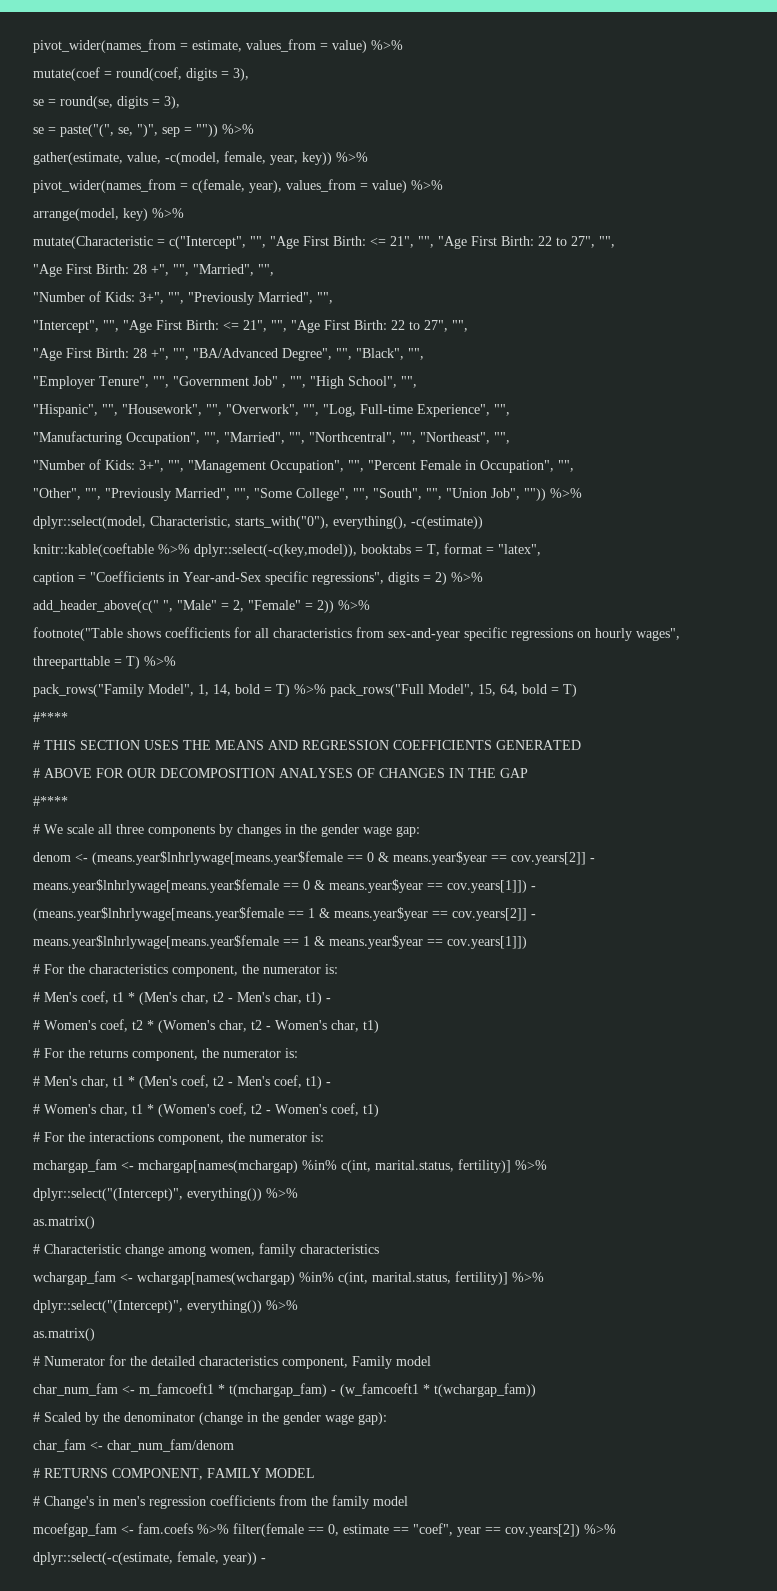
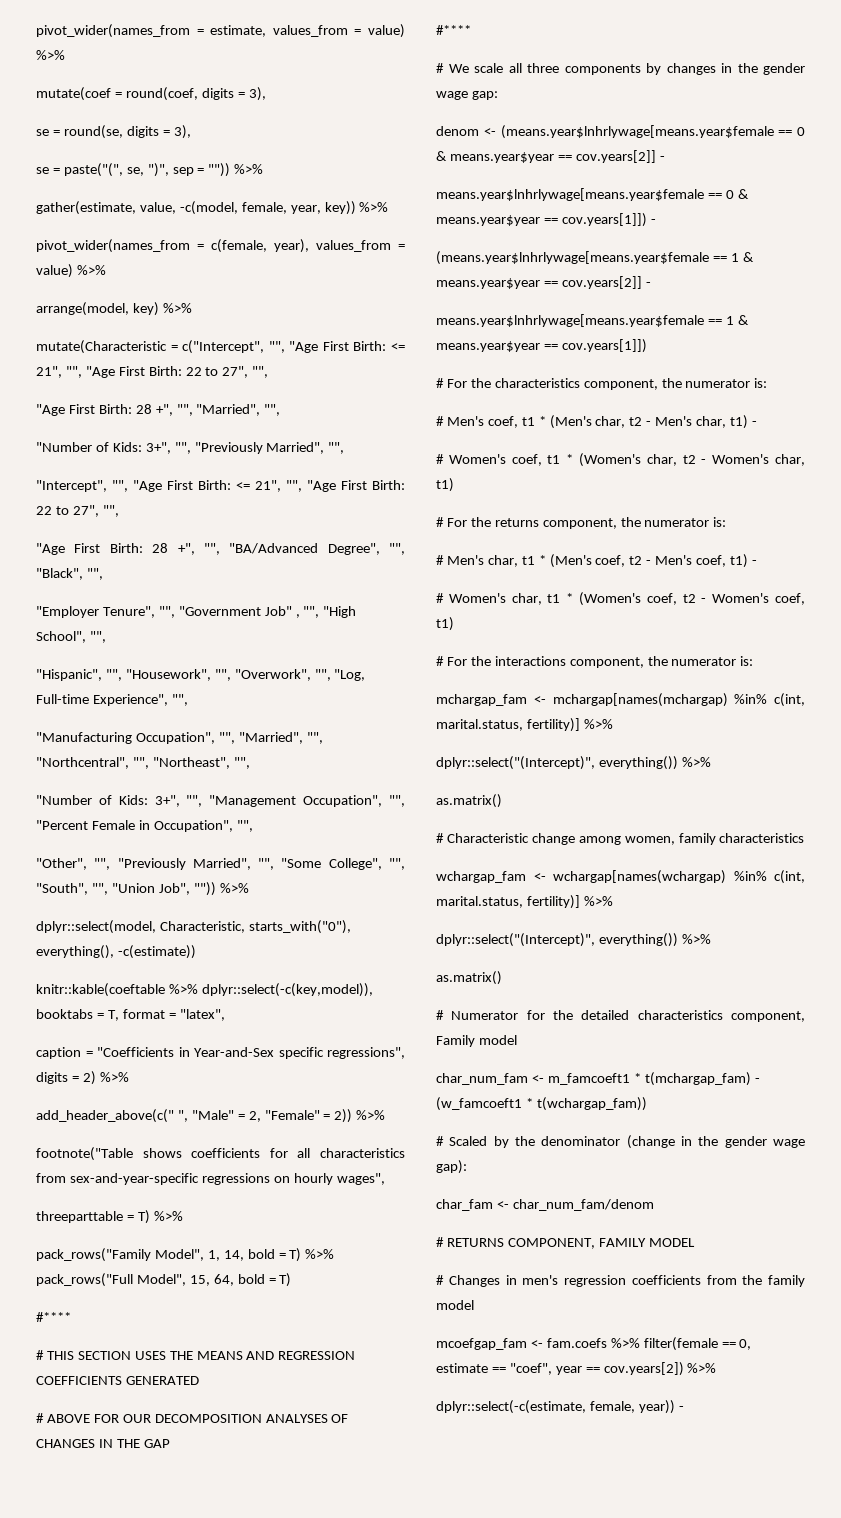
- footnote("Table shows coefficients for all characteristics from sex-and-year specific regressions on hourly wages",
+ footnote("Table shows coefficients for all characteristics from sex-and-year-specific regressions on hourly wages",
- # Women's coef, t2 * (Women's char, t2 - Women's char, t1)
+ # Women's coef, t1 * (Women's char, t2 - Women's char, t1)
- # Change's in men's regression coefficients from the family model
+ # Changes in men's regression coefficients from the family model

